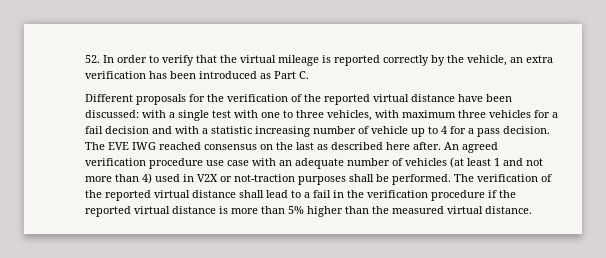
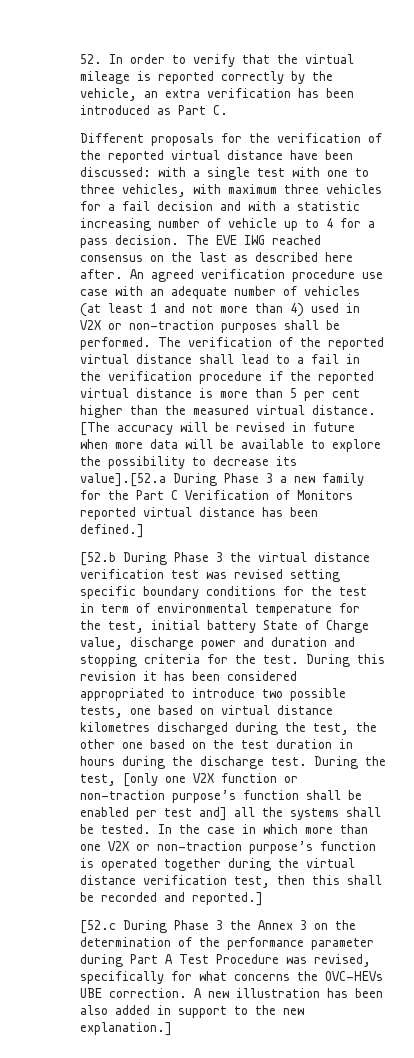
- An agreed verification procedure use case with an adequate number of vehicles (at least 1 and not more than 4) used in V2X or not-traction purposes shall be performed.
+ An agreed verification procedure use case with an adequate number of vehicles (at least 1 and not more than 4) used in V2X or non-traction purposes shall be performed.
- The verification of the reported virtual distance shall lead to a fail in the verification procedure if the reported virtual distance is more than 5% higher than the measured virtual distance.
+ The verification of the reported virtual distance shall lead to a fail in the verification procedure if the reported virtual distance is more than 5 per cent higher than the measured virtual distance.
+ [The accuracy will be revised in future when more data will be available to explore the possibility to decrease its value].[52.a During Phase 3 a new family for the Part C Verification of Monitors reported virtual distance has been defined.]
+ [52.b During Phase 3 the virtual distance verification test was revised setting specific boundary conditions for the test in term of environmental temperature for the test, initial battery State of Charge value, discharge power and duration and stopping criteria for the test. During this revision it has been considered appropriated to introduce two possible tests, one based on virtual distance kilometres discharged during the test, the other one based on the test duration in hours during the discharge test. During the test, [only one V2X function or non-traction purpose’s function shall be enabled per test and] all the systems shall be tested. In the case in which more than one V2X or non-traction purpose’s function is operated together during the virtual distance verification test, then this shall be recorded and reported.]
+ [52.c During Phase 3 the Annex 3 on the determination of the performance parameter during Part A Test Procedure was revised, specifically for what concerns the OVC-HEVs UBE correction. A new illustration has been also added in support to the new explanation.]

